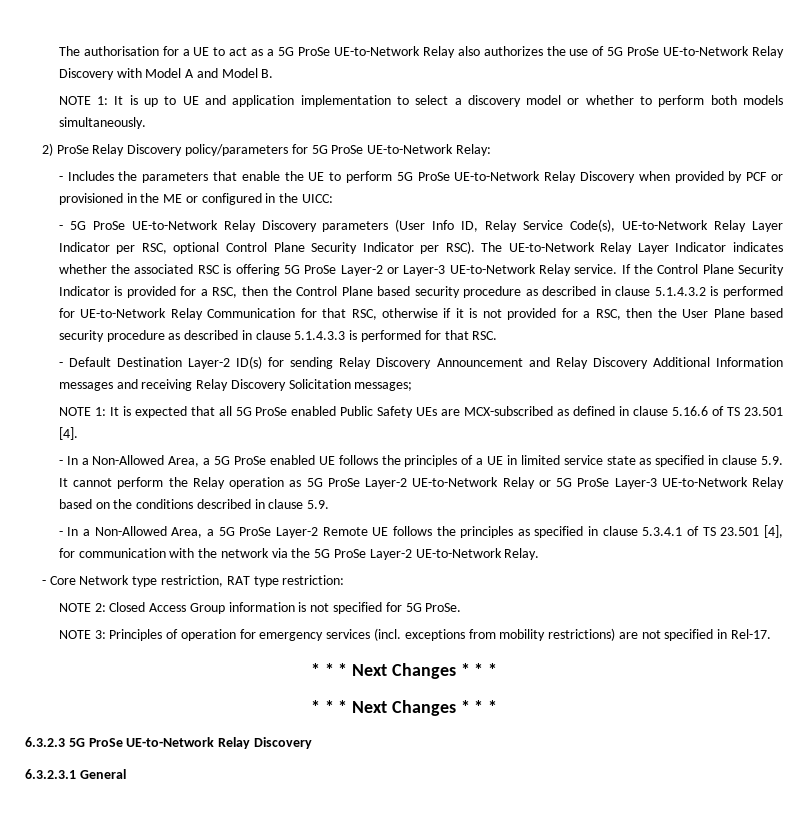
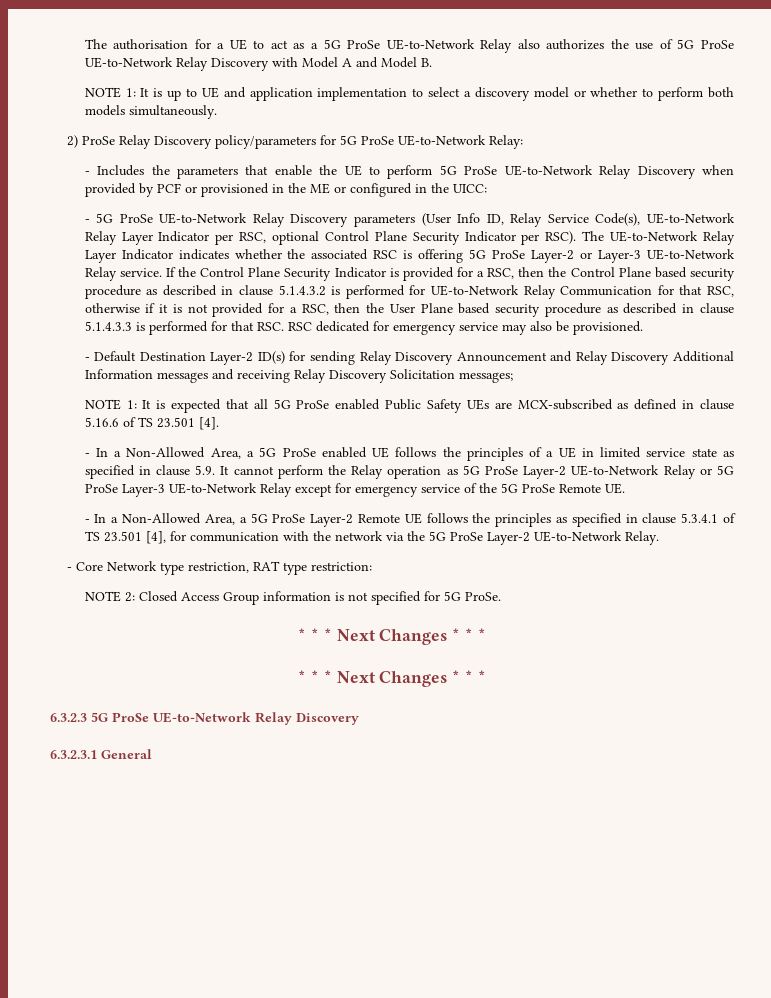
- If the Control Plane Security Indicator is provided for a RSC, then the Control Plane based security procedure as described in clause 5.1.4.3.2 is performed for UE-to-Network Relay Communication for that RSC, otherwise if it is not provided for a RSC, then the User Plane based security procedure as described in clause 5.1.4.3.3 is performed for that RSC.
+ If the Control Plane Security Indicator is provided for a RSC, then the Control Plane based security procedure as described in clause 5.1.4.3.2 is performed for UE-to-Network Relay Communication for that RSC, otherwise if it is not provided for a RSC, then the User Plane based security procedure as described in clause 5.1.4.3.3 is performed for that RSC. RSC dedicated for emergency service may also be provisioned.
- - In a Non-Allowed Area, a 5G ProSe enabled UE follows the principles of a UE in limited service state as specified in clause 5.9. It cannot perform the Relay operation as 5G ProSe Layer-2 UE-to-Network Relay or 5G ProSe Layer-3 UE-to-Network Relay based on the conditions described in clause 5.9.
+ - In a Non-Allowed Area, a 5G ProSe enabled UE follows the principles of a UE in limited service state as specified in clause 5.9. It cannot perform the Relay operation as 5G ProSe Layer-2 UE-to-Network Relay or 5G ProSe Layer-3 UE-to-Network Relay except for emergency service of the 5G ProSe Remote UE.
- NOTE 3: Principles of operation for emergency services (incl. exceptions from mobility restrictions) are not specified in Rel-17.

